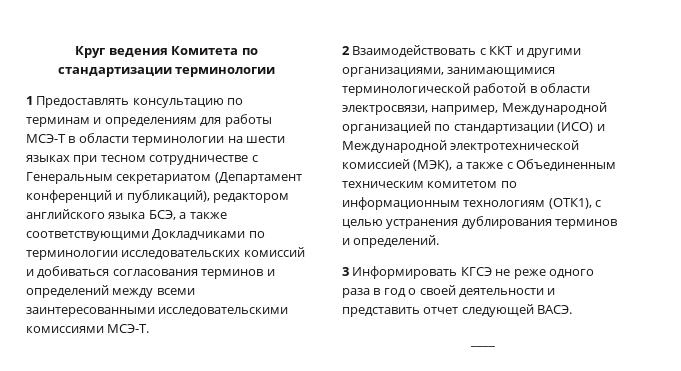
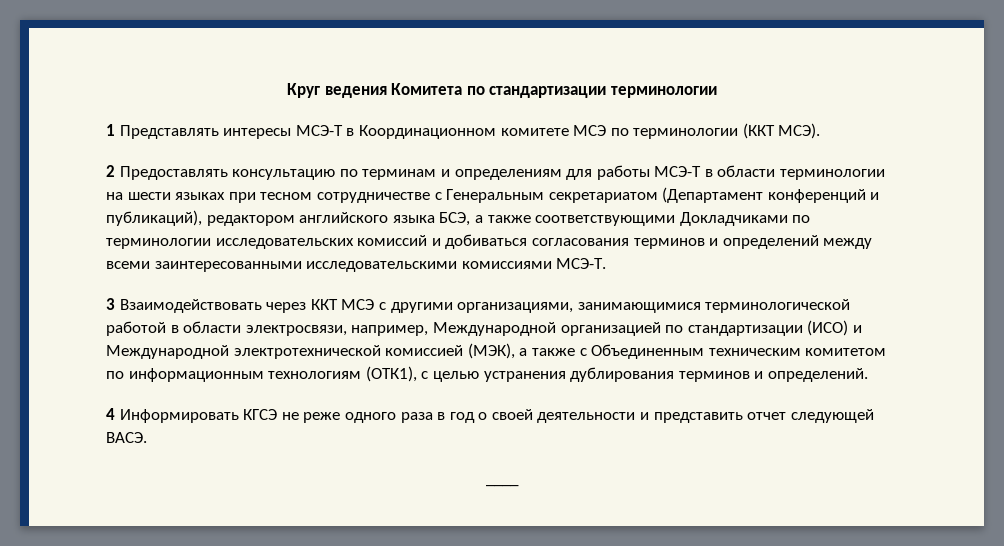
- 1 Предоставлять консультацию по терминам и определениям для работы МСЭ-Т в области терминологии на шести языках при тесном сотрудничестве с Генеральным секретариатом (Департамент конференций и публикаций), редактором английского языка БСЭ, а также соответствующими Докладчиками по терминологии исследовательских комиссий и добиваться согласования терминов и определений между всеми заинтересованными исследовательскими комиссиями МСЭ-Т.
+ 1 Представлять интересы МСЭ-T в Координационном комитете МСЭ по терминологии (ККТ МСЭ).
+ 2 Предоставлять консультацию по терминам и определениям для работы МСЭ-Т в области терминологии на шести языках при тесном сотрудничестве с Генеральным секретариатом (Департамент конференций и публикаций), редактором английского языка БСЭ, а также соответствующими Докладчиками по терминологии исследовательских комиссий и добиваться согласования терминов и определений между всеми заинтересованными исследовательскими комиссиями МСЭ-Т.
- 2 Взаимодействовать с ККТ и другими организациями, занимающимися терминологической работой в области электросвязи, например, Международной организацией по стандартизации (ИСО) и Международной электротехнической комиссией (МЭК), а также с Объединенным техническим комитетом по информационным технологиям (ОТК1), с целью устранения дублирования терминов и определений.
+ 3 Взаимодействовать через ККТ МСЭ с другими организациями, занимающимися терминологической работой в области электросвязи, например, Международной организацией по стандартизации (ИСО) и Международной электротехнической комиссией (МЭК), а также с Объединенным техническим комитетом по информационным технологиям (ОТК1), с целью устранения дублирования терминов и определений.
- 3 Информировать КГСЭ не реже одного раза в год о своей деятельности и представить отчет следующей ВАСЭ.
+ 4 Информировать КГСЭ не реже одного раза в год о своей деятельности и представить отчет следующей ВАСЭ.

